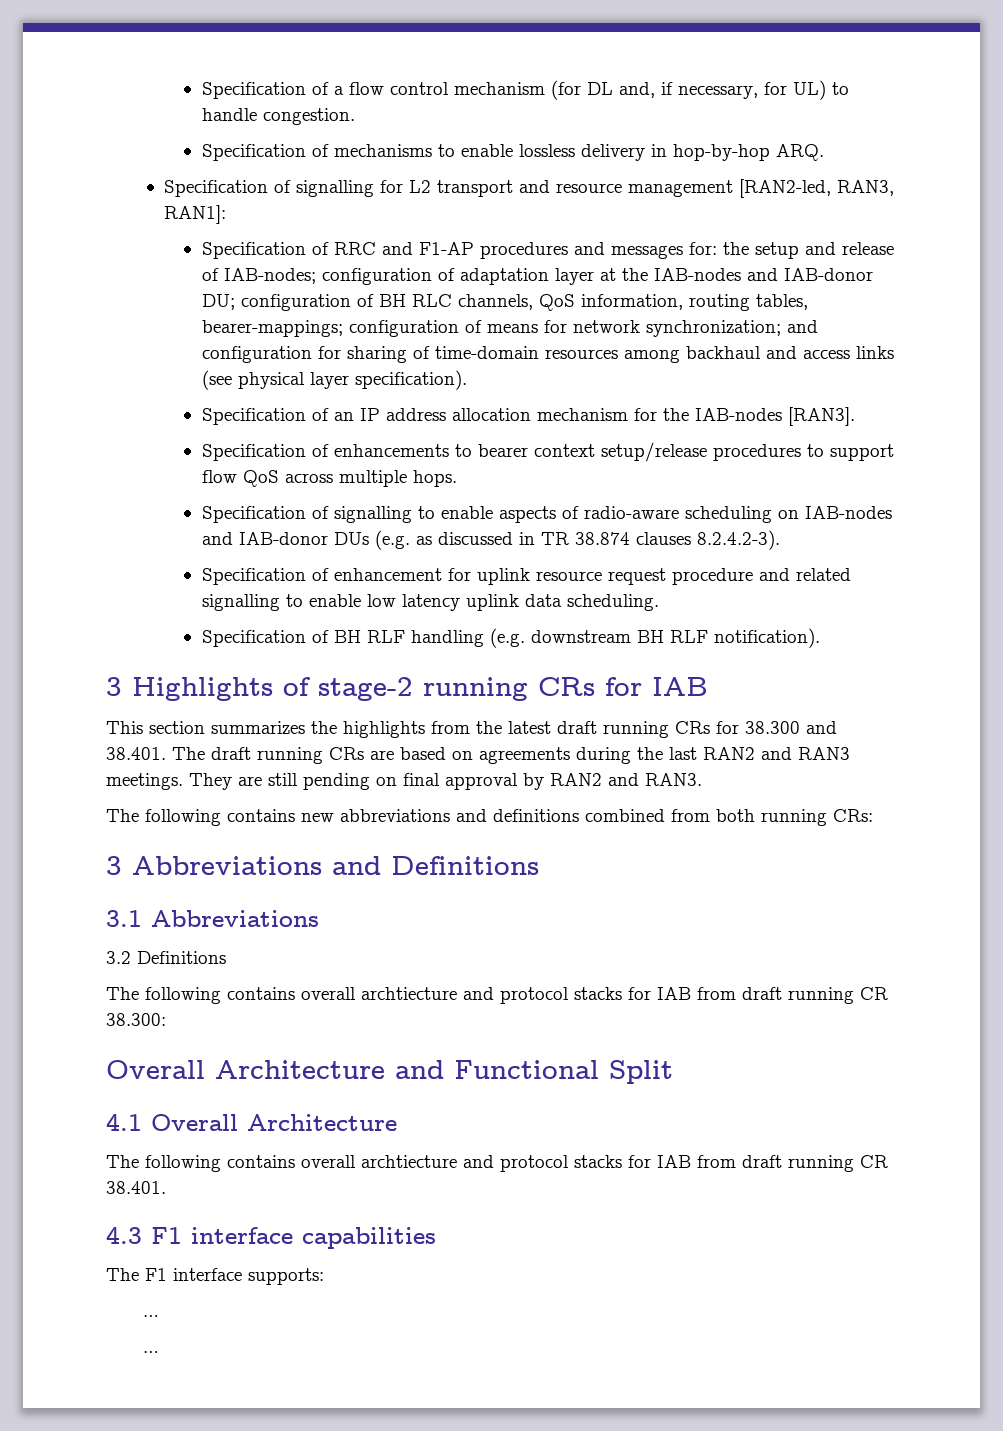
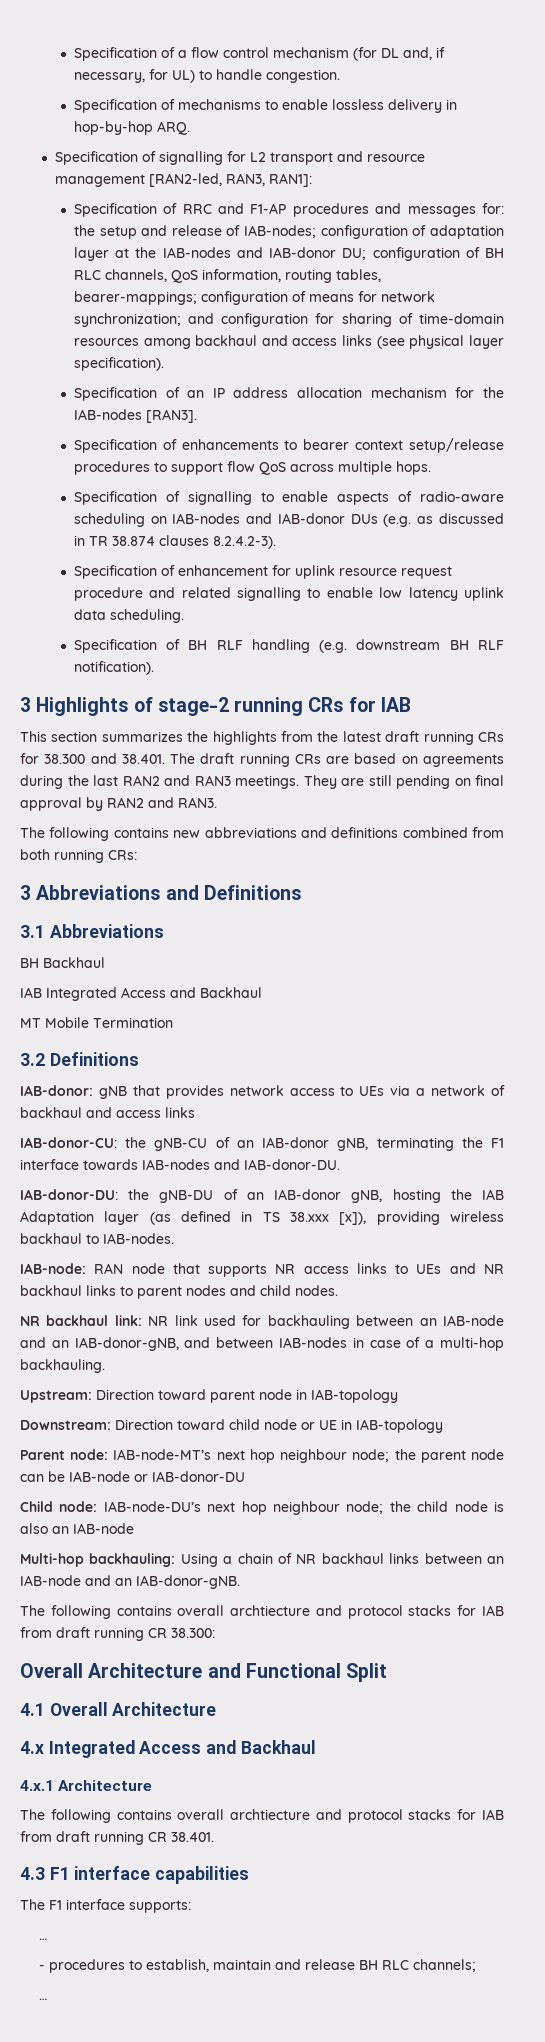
+ BH Backhaul
+ IAB Integrated Access and Backhaul
+ MT Mobile Termination
  3.2 Definitions
+ IAB-donor: gNB that provides network access to UEs via a network of backhaul and access links
+ IAB-donor-CU: the gNB-CU of an IAB-donor gNB, terminating the F1 interface towards IAB-nodes and IAB-donor-DU.
+ IAB-donor-DU: the gNB-DU of an IAB-donor gNB, hosting the IAB Adaptation layer (as defined in TS 38.xxx [x]), providing wireless backhaul to IAB-nodes.
+ IAB-node: RAN node that supports NR access links to UEs and NR backhaul links to parent nodes and child nodes.
+ NR backhaul link: NR link used for backhauling between an IAB-node and an IAB-donor-gNB, and between IAB-nodes in case of a multi-hop backhauling.
+ Upstream: Direction toward parent node in IAB-topology
+ Downstream: Direction toward child node or UE in IAB-topology
+ Parent node: IAB-node-MT’s next hop neighbour node; the parent node can be IAB-node or IAB-donor-DU
+ Child node: IAB-node-DU’s next hop neighbour node; the child node is also an IAB-node
+ Multi-hop backhauling: Using a chain of NR backhaul links between an IAB-node and an IAB-donor-gNB.
+ 4.x Integrated Access and Backhaul
+ 4.x.1 Architecture
+ - procedures to establish, maintain and release BH RLC channels;

